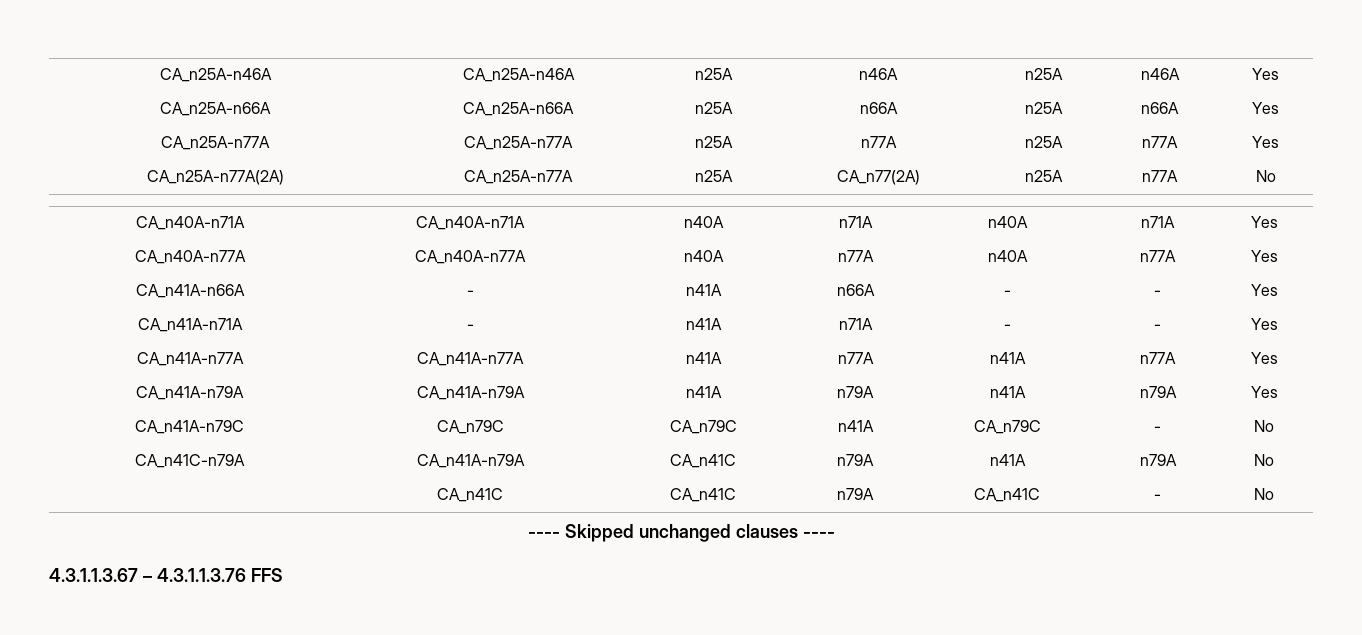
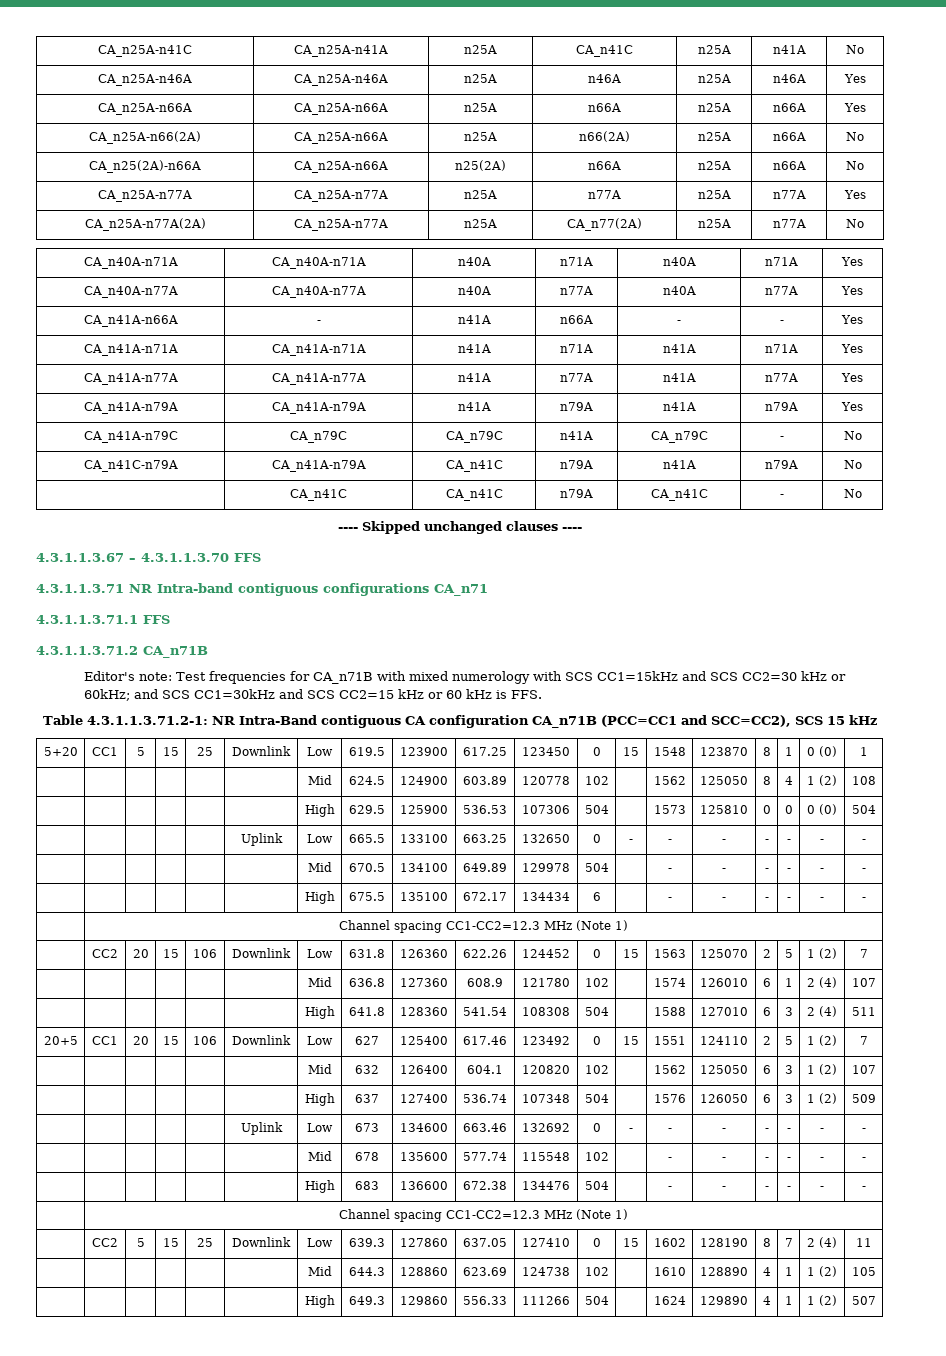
+ CA_n25A-n41C | CA_n25A-n41A | n25A | CA_n41C | n25A | n41A | No
+ CA_n25A-n66(2A) | CA_n25A-n66A | n25A | n66(2A) | n25A | n66A | No
+ CA_n25(2A)-n66A | CA_n25A-n66A | n25(2A) | n66A | n25A | n66A | No
- CA_n41A-n71A | - | n41A | n71A | - | - | Yes
+ CA_n41A-n71A | CA_n41A-n71A | n41A | n71A | n41A | n71A | Yes
- 4.3.1.1.3.67 – 4.3.1.1.3.76 FFS
+ 4.3.1.1.3.67 – 4.3.1.1.3.70 FFS
+ 4.3.1.1.3.71 NR Intra-band contiguous configurations CA_n71
+ 4.3.1.1.3.71.1 FFS
+ 4.3.1.1.3.71.2 CA_n71B
+ Editor's note: Test frequencies for CA_n71B with mixed numerology with SCS CC1=15kHz and SCS CC2=30 kHz or 60kHz; and SCS CC1=30kHz and SCS CC2=15 kHz or 60 kHz is FFS.
+ Table 4.3.1.1.3.71.2-1: NR Intra-Band contiguous CA configuration CA_n71B (PCC=CC1 and SCC=CC2), SCS 15 kHz
+ 5+20 | CC1 | 5 | 15 | 25 | Downlink | Low | 619.5 | 123900 | 617.25 | 123450 | 0 | 15 | 1548 | 123870 | 8 | 1 | 0 (0) | 1
+ | | | | | | Mid | 624.5 | 124900 | 603.89 | 120778 | 102 | | 1562 | 125050 | 8 | 4 | 1 (2) | 108
+ | | | | | | High | 629.5 | 125900 | 536.53 | 107306 | 504 | | 1573 | 125810 | 0 | 0 | 0 (0) | 504
+ | | | | | Uplink | Low | 665.5 | 133100 | 663.25 | 132650 | 0 | - | - | - | - | - | - | -
+ | | | | | | Mid | 670.5 | 134100 | 649.89 | 129978 | 504 | | - | - | - | - | - | -
+ | | | | | | High | 675.5 | 135100 | 672.17 | 134434 | 6 | | - | - | - | - | - | -
+ | Channel spacing CC1-CC2=12.3 MHz (Note 1)
+ | CC2 | 20 | 15 | 106 | Downlink | Low | 631.8 | 126360 | 622.26 | 124452 | 0 | 15 | 1563 | 125070 | 2 | 5 | 1 (2) | 7
+ | | | | | | Mid | 636.8 | 127360 | 608.9 | 121780 | 102 | | 1574 | 126010 | 6 | 1 | 2 (4) | 107
+ | | | | | | High | 641.8 | 128360 | 541.54 | 108308 | 504 | | 1588 | 127010 | 6 | 3 | 2 (4) | 511
+ 20+5 | CC1 | 20 | 15 | 106 | Downlink | Low | 627 | 125400 | 617.46 | 123492 | 0 | 15 | 1551 | 124110 | 2 | 5 | 1 (2) | 7
+ | | | | | | Mid | 632 | 126400 | 604.1 | 120820 | 102 | | 1562 | 125050 | 6 | 3 | 1 (2) | 107
+ | | | | | | High | 637 | 127400 | 536.74 | 107348 | 504 | | 1576 | 126050 | 6 | 3 | 1 (2) | 509
+ | | | | | Uplink | Low | 673 | 134600 | 663.46 | 132692 | 0 | - | - | - | - | - | - | -
+ | | | | | | Mid | 678 | 135600 | 577.74 | 115548 | 102 | | - | - | - | - | - | -
+ | | | | | | High | 683 | 136600 | 672.38 | 134476 | 504 | | - | - | - | - | - | -
+ | Channel spacing CC1-CC2=12.3 MHz (Note 1)
+ | CC2 | 5 | 15 | 25 | Downlink | Low | 639.3 | 127860 | 637.05 | 127410 | 0 | 15 | 1602 | 128190 | 8 | 7 | 2 (4) | 11
+ | | | | | | Mid | 644.3 | 128860 | 623.69 | 124738 | 102 | | 1610 | 128890 | 4 | 1 | 1 (2) | 105
+ | | | | | | High | 649.3 | 129860 | 556.33 | 111266 | 504 | | 1624 | 129890 | 4 | 1 | 1 (2) | 507

